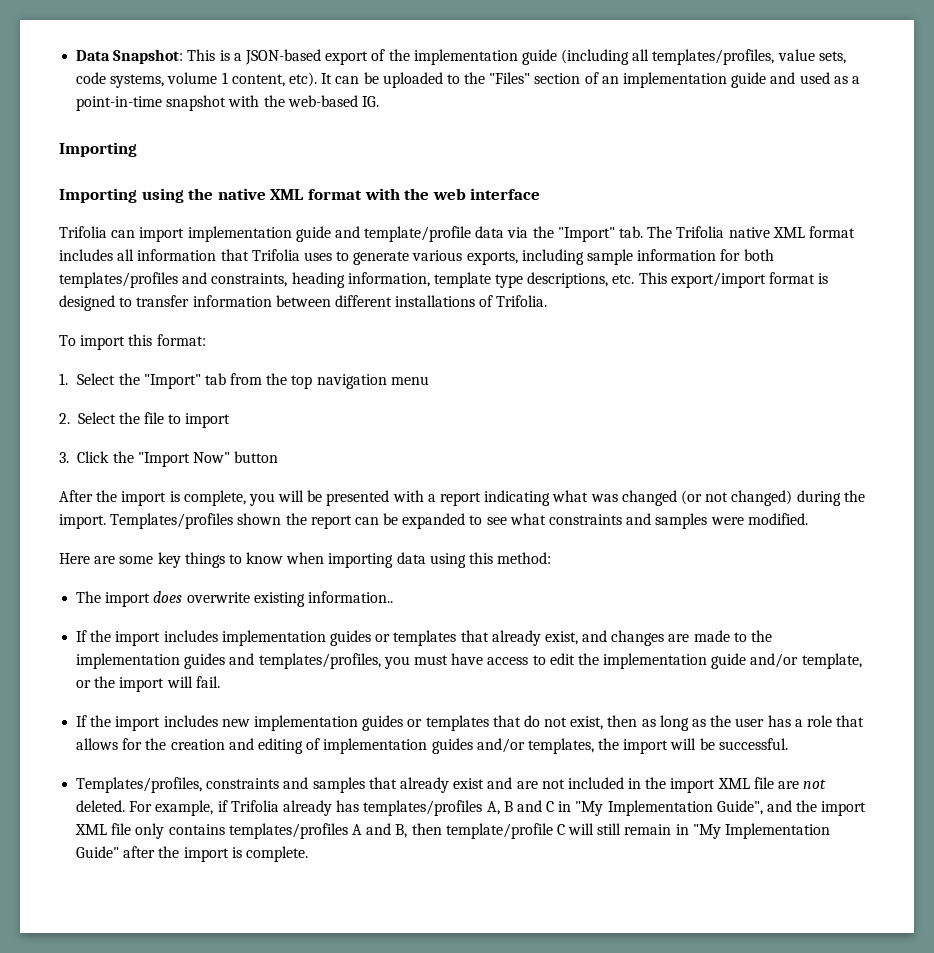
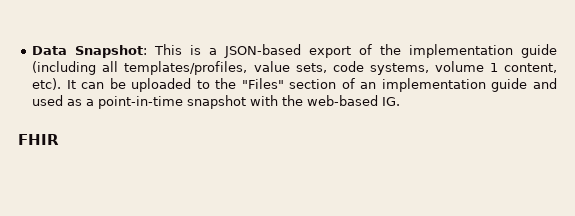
  It can be uploaded to the "Files" section of an implementation guide and used as a point-in-time snapshot with the web-based IG.
- Importing
- Importing using the native XML format with the web interface
- Trifolia can import implementation guide and template/profile data via the "Import" tab. The Trifolia native XML format includes all information that Trifolia uses to generate various exports, including sample information for both templates/profiles and constraints, heading information, template type descriptions, etc. This export/import format is designed to transfer information between different installations of Trifolia.
- To import this format:
- 1. Select the "Import" tab from the top navigation menu
- 2. Select the file to import
- 3. Click the "Import Now" button
- After the import is complete, you will be presented with a report indicating what was changed (or not changed) during the import. Templates/profiles shown the report can be expanded to see what constraints and samples were modified.
- Here are some key things to know when importing data using this method:
- The import does overwrite existing information..
- If the import includes implementation guides or templates that already exist, and changes are made to the implementation guides and templates/profiles, you must have access to edit the implementation guide and/or template, or the import will fail.
- If the import includes new implementation guides or templates that do not exist, then as long as the user has a role that allows for the creation and editing of implementation guides and/or templates, the import will be successful.
- Templates/profiles, constraints and samples that already exist and are not included in the import XML file are not deleted. For example, if Trifolia already has templates/profiles A, B and C in "My Implementation Guide", and the import XML file only contains templates/profiles A and B, then template/profile C will still remain in "My Implementation Guide" after the import is complete.
+ FHIR

